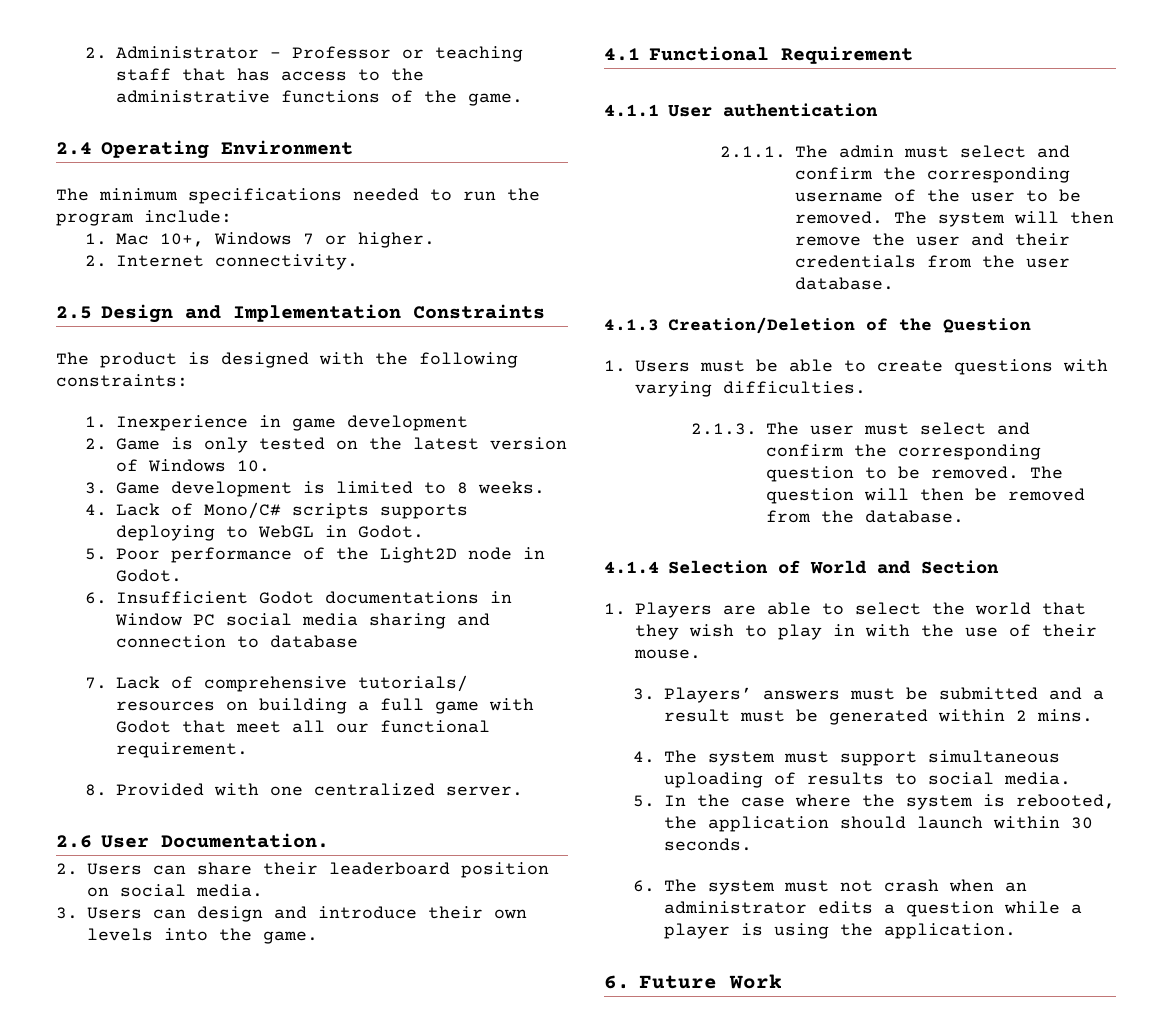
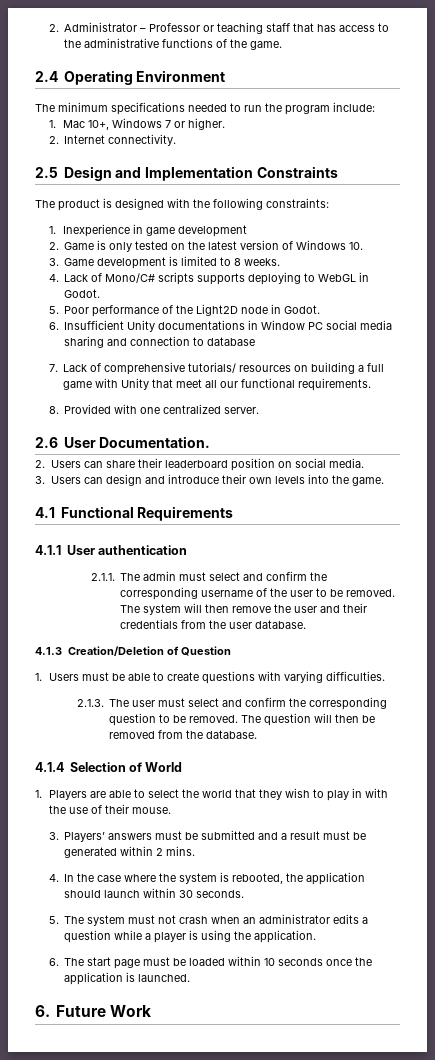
- 6. Insufficient Godot documentations in Window PC social media sharing and connection to database
+ 6. Insufficient Unity documentations in Window PC social media sharing and connection to database
- 7. Lack of comprehensive tutorials/ resources on building a full game with Godot that meet all our functional requirement.
+ 7. Lack of comprehensive tutorials/ resources on building a full game with Unity that meet all our functional requirements.
- 4.1 Functional Requirement
+ 4.1 Functional Requirements
- 4.1.3 Creation/Deletion of the Question
+ 4.1.3 Creation/Deletion of Question
- 4.1.4 Selection of World and Section
+ 4.1.4 Selection of World
- 4. The system must support simultaneous uploading of results to social media.
- 5. In the case where the system is rebooted, the application should launch within 30 seconds.
+ 4. In the case where the system is rebooted, the application should launch within 30 seconds.
- 6. The system must not crash when an administrator edits a question while a player is using the application.
+ 5. The system must not crash when an administrator edits a question while a player is using the application.
+ 6. The start page must be loaded within 10 seconds once the application is launched.

